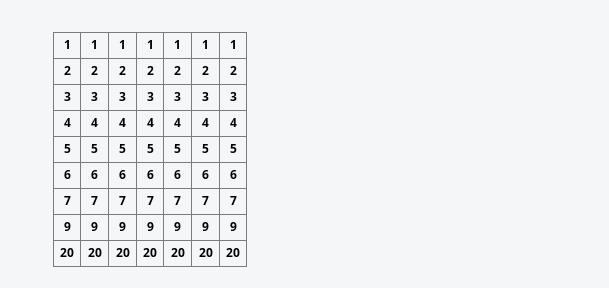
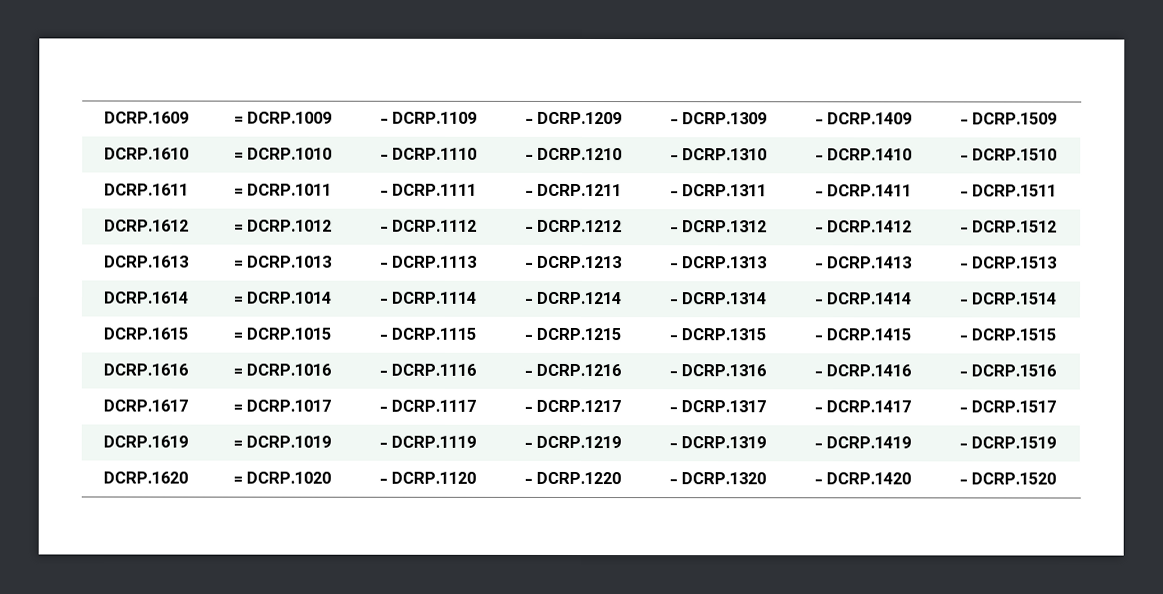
- 1 | 1 | 1 | 1 | 1 | 1 | 1
- 2 | 2 | 2 | 2 | 2 | 2 | 2
- 3 | 3 | 3 | 3 | 3 | 3 | 3
- 4 | 4 | 4 | 4 | 4 | 4 | 4
- 5 | 5 | 5 | 5 | 5 | 5 | 5
- 6 | 6 | 6 | 6 | 6 | 6 | 6
- 7 | 7 | 7 | 7 | 7 | 7 | 7
- 9 | 9 | 9 | 9 | 9 | 9 | 9
- 20 | 20 | 20 | 20 | 20 | 20 | 20
+ DCRP.1609 | = DCRP.1009 | - DCRP.1109 | - DCRP.1209 | - DCRP.1309 | - DCRP.1409 | - DCRP.1509
+ DCRP.1610 | = DCRP.1010 | - DCRP.1110 | - DCRP.1210 | - DCRP.1310 | - DCRP.1410 | - DCRP.1510
+ DCRP.1611 | = DCRP.1011 | - DCRP.1111 | - DCRP.1211 | - DCRP.1311 | - DCRP.1411 | - DCRP.1511
+ DCRP.1612 | = DCRP.1012 | - DCRP.1112 | - DCRP.1212 | - DCRP.1312 | - DCRP.1412 | - DCRP.1512
+ DCRP.1613 | = DCRP.1013 | - DCRP.1113 | - DCRP.1213 | - DCRP.1313 | - DCRP.1413 | - DCRP.1513
+ DCRP.1614 | = DCRP.1014 | - DCRP.1114 | - DCRP.1214 | - DCRP.1314 | - DCRP.1414 | - DCRP.1514
+ DCRP.1615 | = DCRP.1015 | - DCRP.1115 | - DCRP.1215 | - DCRP.1315 | - DCRP.1415 | - DCRP.1515
+ DCRP.1616 | = DCRP.1016 | - DCRP.1116 | - DCRP.1216 | - DCRP.1316 | - DCRP.1416 | - DCRP.1516
+ DCRP.1617 | = DCRP.1017 | - DCRP.1117 | - DCRP.1217 | - DCRP.1317 | - DCRP.1417 | - DCRP.1517
+ DCRP.1619 | = DCRP.1019 | - DCRP.1119 | - DCRP.1219 | - DCRP.1319 | - DCRP.1419 | - DCRP.1519
+ DCRP.1620 | = DCRP.1020 | - DCRP.1120 | - DCRP.1220 | - DCRP.1320 | - DCRP.1420 | - DCRP.1520

